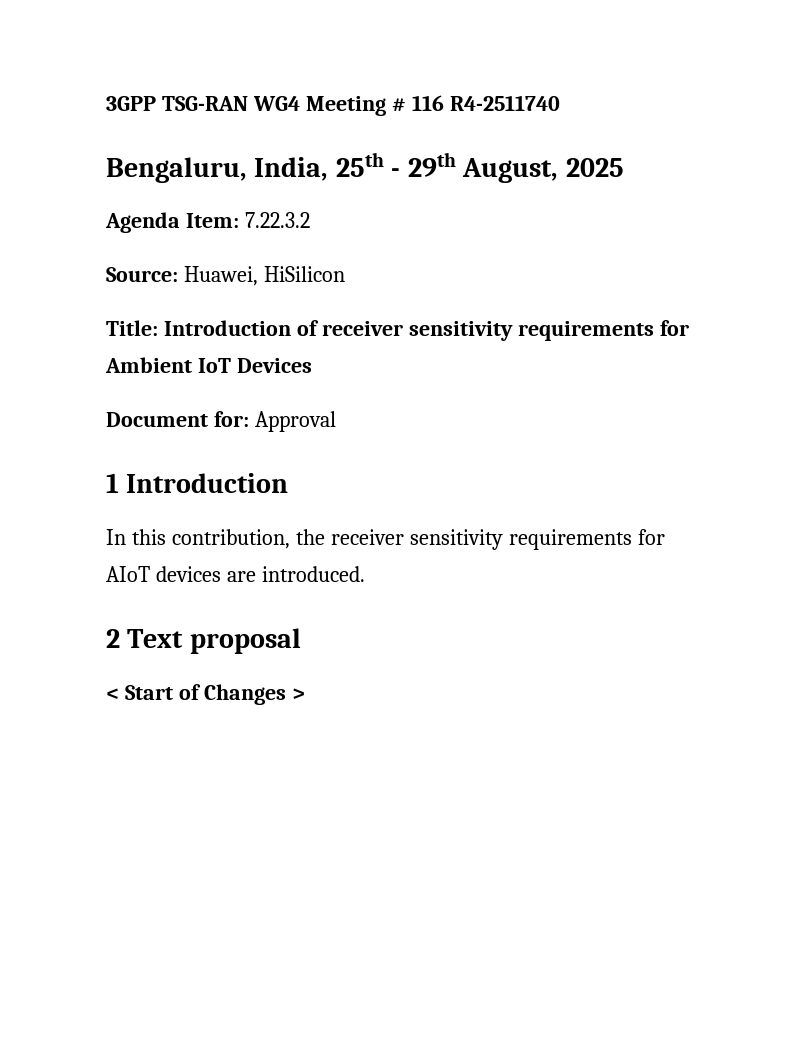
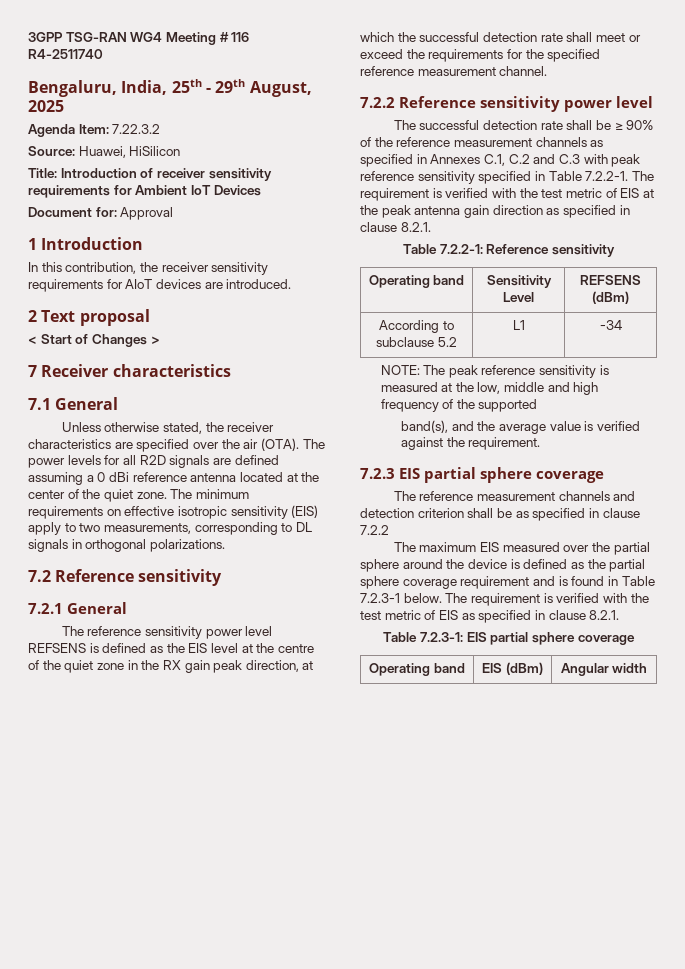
+ 7 Receiver characteristics
+ 7.1 General
+ Unless otherwise stated, the receiver characteristics are specified over the air (OTA). The power levels for all R2D signals are defined assuming a 0 dBi reference antenna located at the center of the quiet zone. The minimum requirements on effective isotropic sensitivity (EIS) apply to two measurements, corresponding to DL signals in orthogonal polarizations.
+ 7.2 Reference sensitivity
+ 7.2.1 General
+ The reference sensitivity power level REFSENS is defined as the EIS level at the centre of the quiet zone in the RX gain peak direction, at which the successful detection rate shall meet or exceed the requirements for the specified reference measurement channel.
+ 7.2.2 Reference sensitivity power level
+ The successful detection rate shall be ≥ 90% of the reference measurement channels as specified in Annexes C.1, C.2 and C.3 with peak reference sensitivity specified in Table 7.2.2-1. The requirement is verified with the test metric of EIS at the peak antenna gain direction as specified in clause 8.2.1.
+ Table 7.2.2-1: Reference sensitivity
+ Operating band | Sensitivity Level | REFSENS (dBm)
+ According to subclause 5.2 | L1 | -34
+ NOTE: The peak reference sensitivity is measured at the low, middle and high frequency of the supported
+ band(s), and the average value is verified against the requirement.
+ 7.2.3 EIS partial sphere coverage
+ The reference measurement channels and detection criterion shall be as specified in clause 7.2.2
+ The maximum EIS measured over the partial sphere around the device is defined as the partial sphere coverage requirement and is found in Table 7.2.3-1 below. The requirement is verified with the test metric of EIS as specified in clause 8.2.1.
+ Table 7.2.3-1: EIS partial sphere coverage
+ Operating band | EIS (dBm) | Angular width

